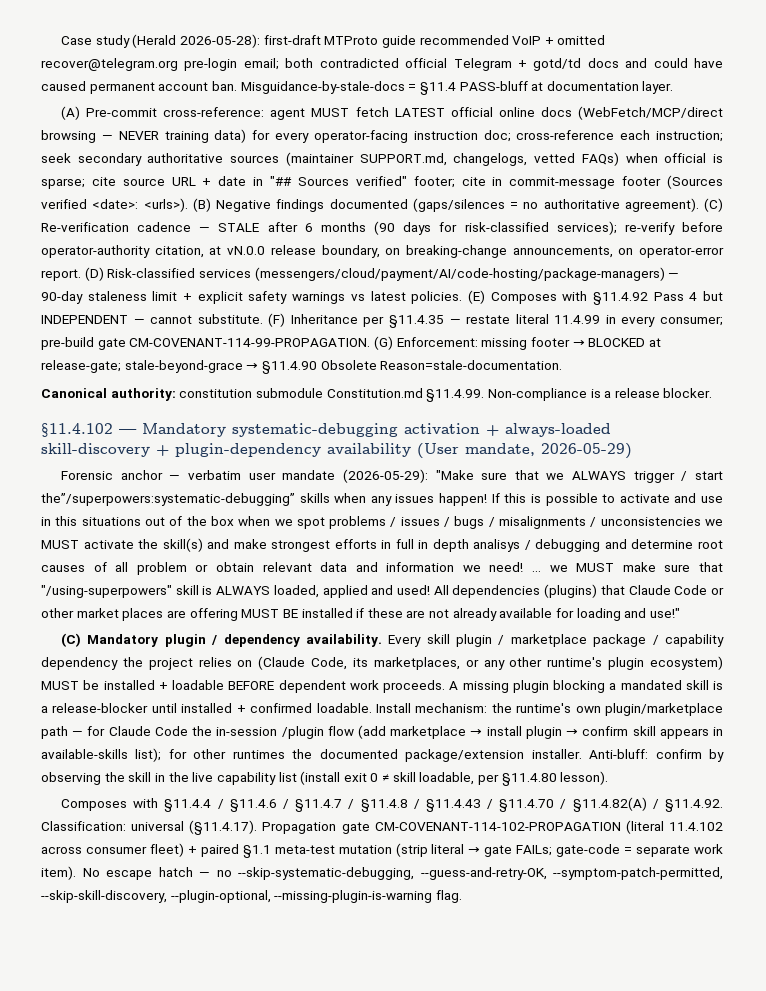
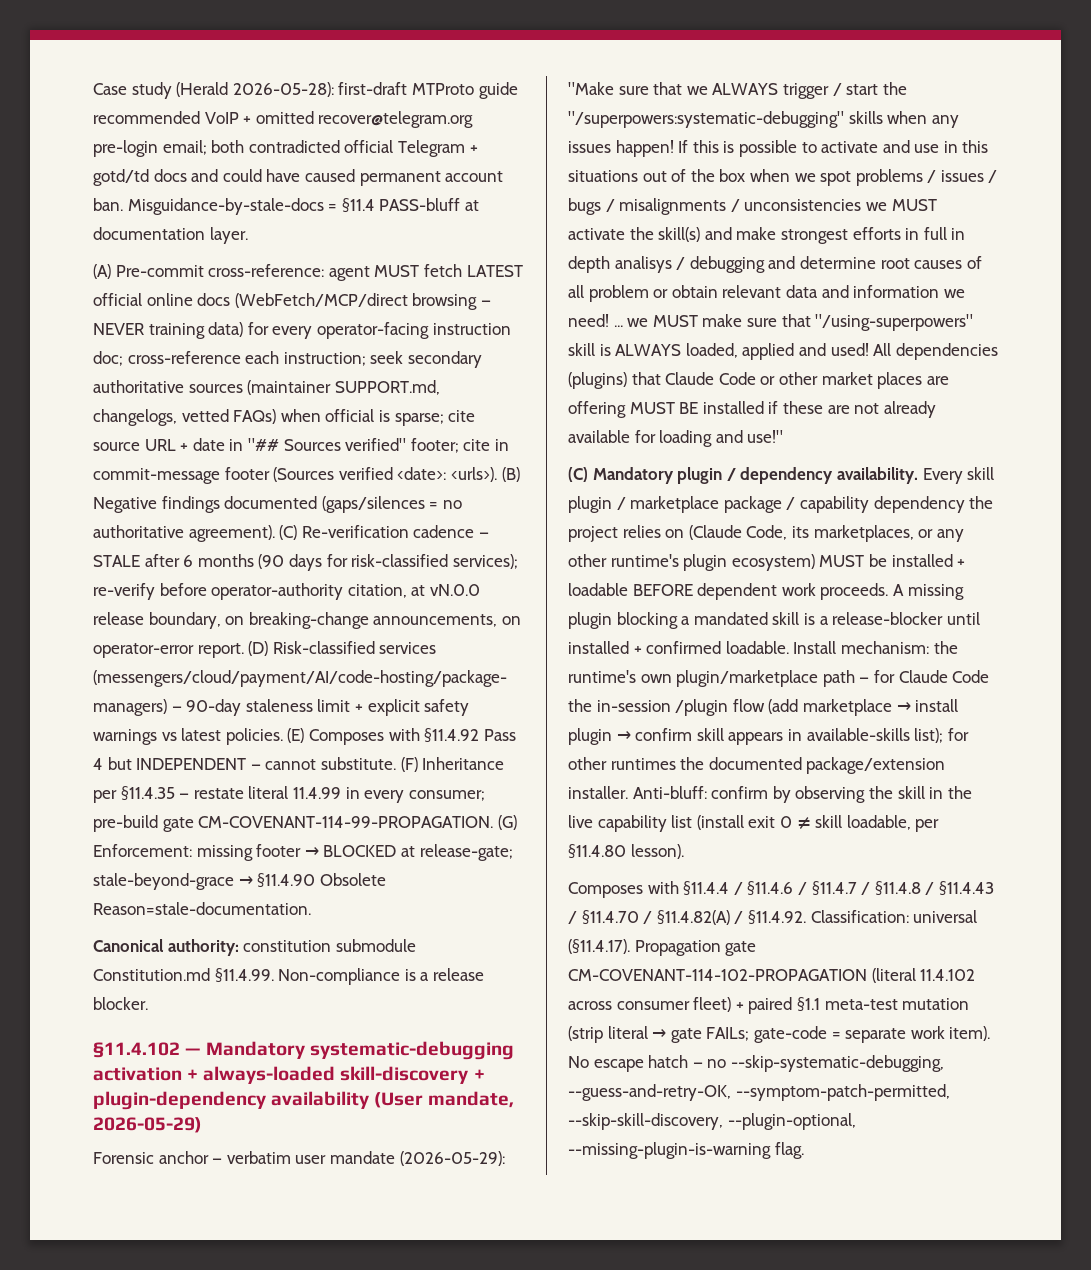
- Forensic anchor — verbatim user mandate (2026-05-29): "Make sure that we ALWAYS trigger / start the”/superpowers:systematic-debugging” skills when any issues happen!
+ Forensic anchor — verbatim user mandate (2026-05-29): "Make sure that we ALWAYS trigger / start the "/superpowers:systematic-debugging" skills when any issues happen!

